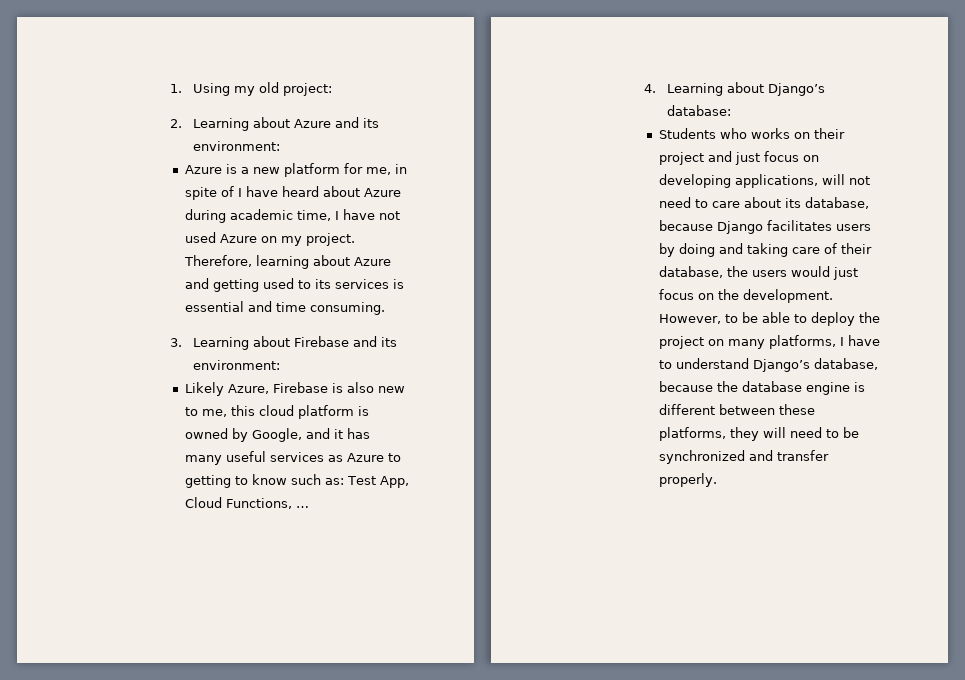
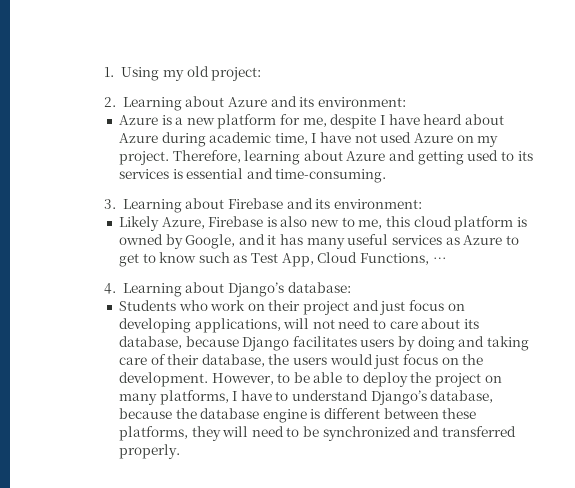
- Azure is a new platform for me, in spite of I have heard about Azure during academic time, I have not used Azure on my project.
+ Azure is a new platform for me, despite I have heard about Azure during academic time, I have not used Azure on my project.
- Therefore, learning about Azure and getting used to its services is essential and time consuming.
+ Therefore, learning about Azure and getting used to its services is essential and time-consuming.
- Likely Azure, Firebase is also new to me, this cloud platform is owned by Google, and it has many useful services as Azure to getting to know such as: Test App, Cloud Functions, …
+ Likely Azure, Firebase is also new to me, this cloud platform is owned by Google, and it has many useful services as Azure to get to know such as Test App, Cloud Functions, …
- Students who works on their project and just focus on developing applications, will not need to care about its database, because Django facilitates users by doing and taking care of their database, the users would just focus on the development.
+ Students who work on their project and just focus on developing applications, will not need to care about its database, because Django facilitates users by doing and taking care of their database, the users would just focus on the development.
- However, to be able to deploy the project on many platforms, I have to understand Django’s database, because the database engine is different between these platforms, they will need to be synchronized and transfer properly.
+ However, to be able to deploy the project on many platforms, I have to understand Django’s database, because the database engine is different between these platforms, they will need to be synchronized and transferred properly.

